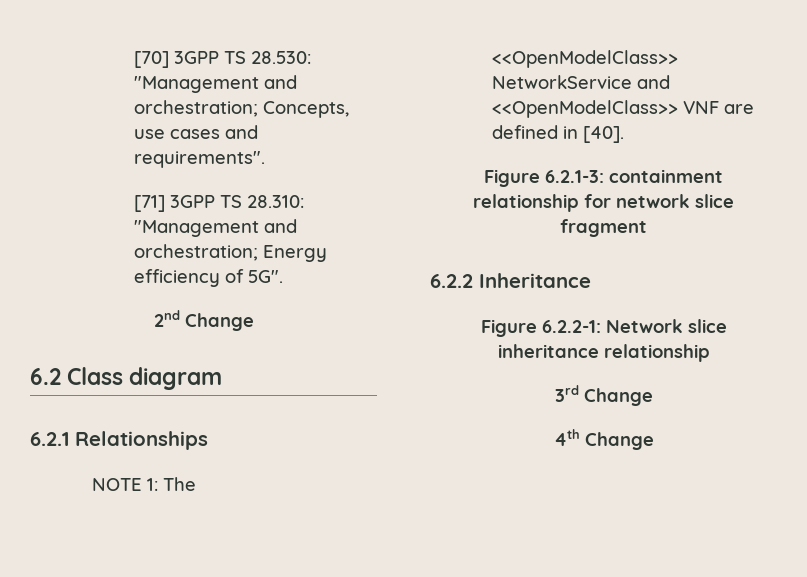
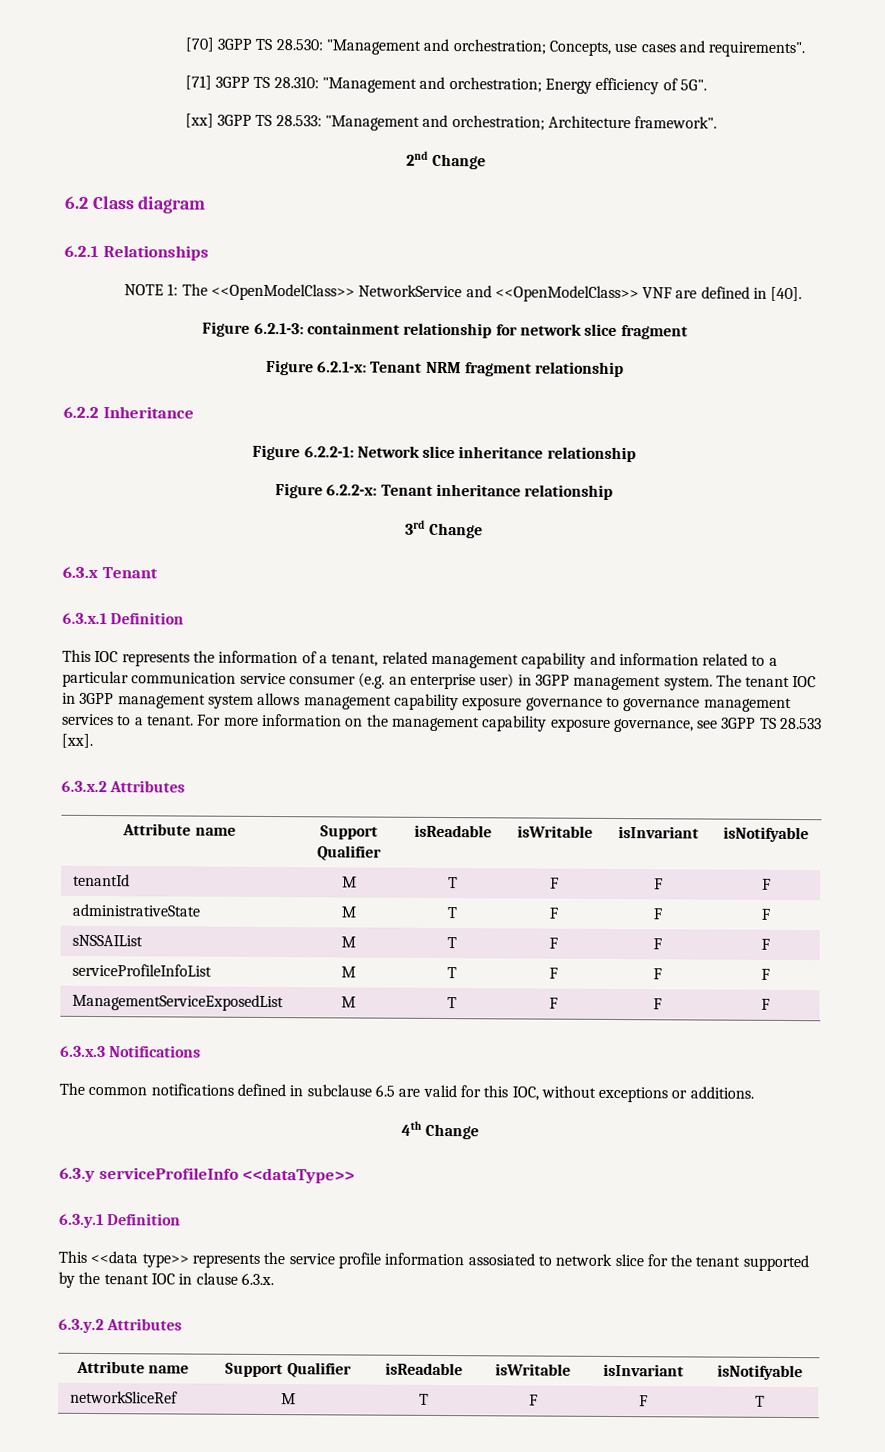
+ [xx] 3GPP TS 28.533: "Management and orchestration; Architecture framework".
+ Figure 6.2.1-x: Tenant NRM fragment relationship
+ Figure 6.2.2-x: Tenant inheritance relationship
  3rd Change
+ 6.3.x Tenant
+ 6.3.x.1 Definition
+ This IOC represents the information of a tenant, related management capability and information related to a particular communication service consumer (e.g. an enterprise user) in 3GPP management system. The tenant IOC in 3GPP management system allows management capability exposure governance to governance management services to a tenant. For more information on the management capability exposure governance, see 3GPP TS 28.533 [xx].
+ 6.3.x.2 Attributes
+ Attribute name | Support Qualifier | isReadable | isWritable | isInvariant | isNotifyable
+ tenantId | M | T | F | F | F
+ administrativeState | M | T | F | F | F
+ sNSSAIList | M | T | F | F | F
+ serviceProfileInfoList | M | T | F | F | F
+ ManagementServiceExposedList | M | T | F | F | F
+ 6.3.x.3 Notifications
+ The common notifications defined in subclause 6.5 are valid for this IOC, without exceptions or additions.
  4th Change
+ 6.3.y serviceProfileInfo <<dataType>>
+ 6.3.y.1 Definition
+ This <<data type>> represents the service profile information assosiated to network slice for the tenant supported by the tenant IOC in clause 6.3.x.
+ 6.3.y.2 Attributes
+ Attribute name | Support Qualifier | isReadable | isWritable | isInvariant | isNotifyable
+ networkSliceRef | M | T | F | F | T

